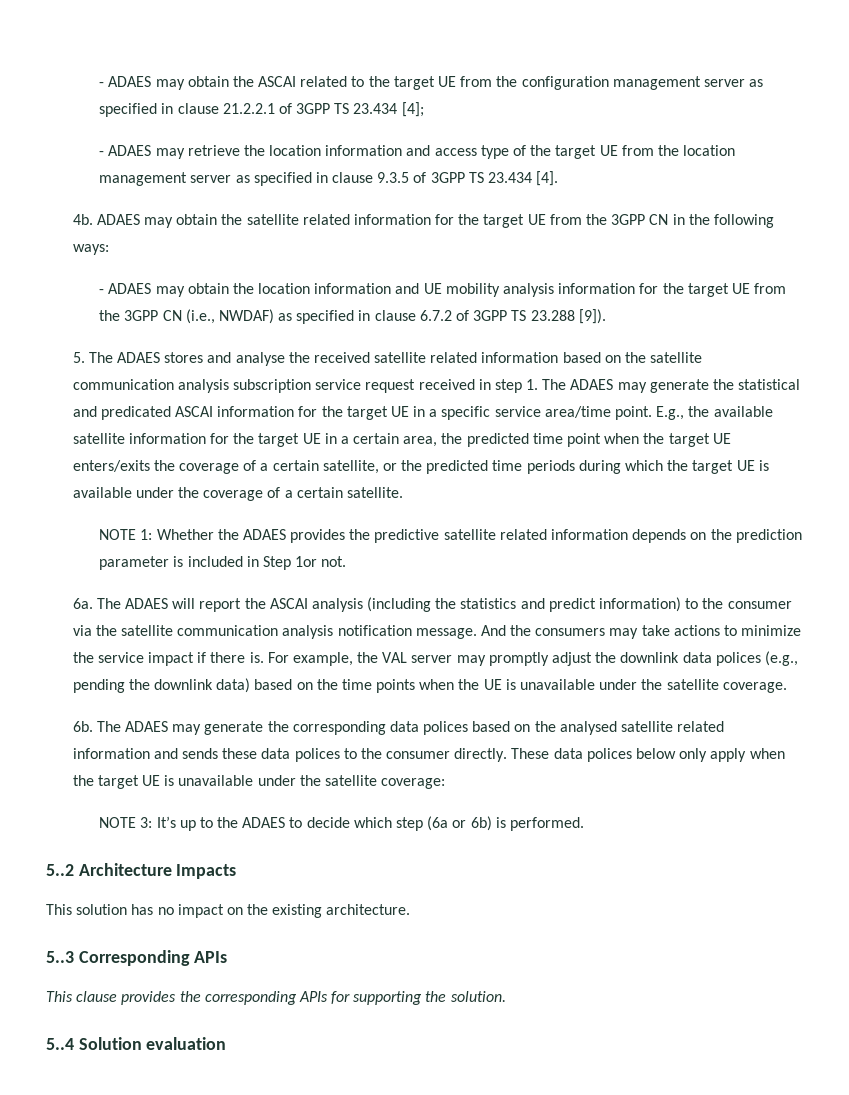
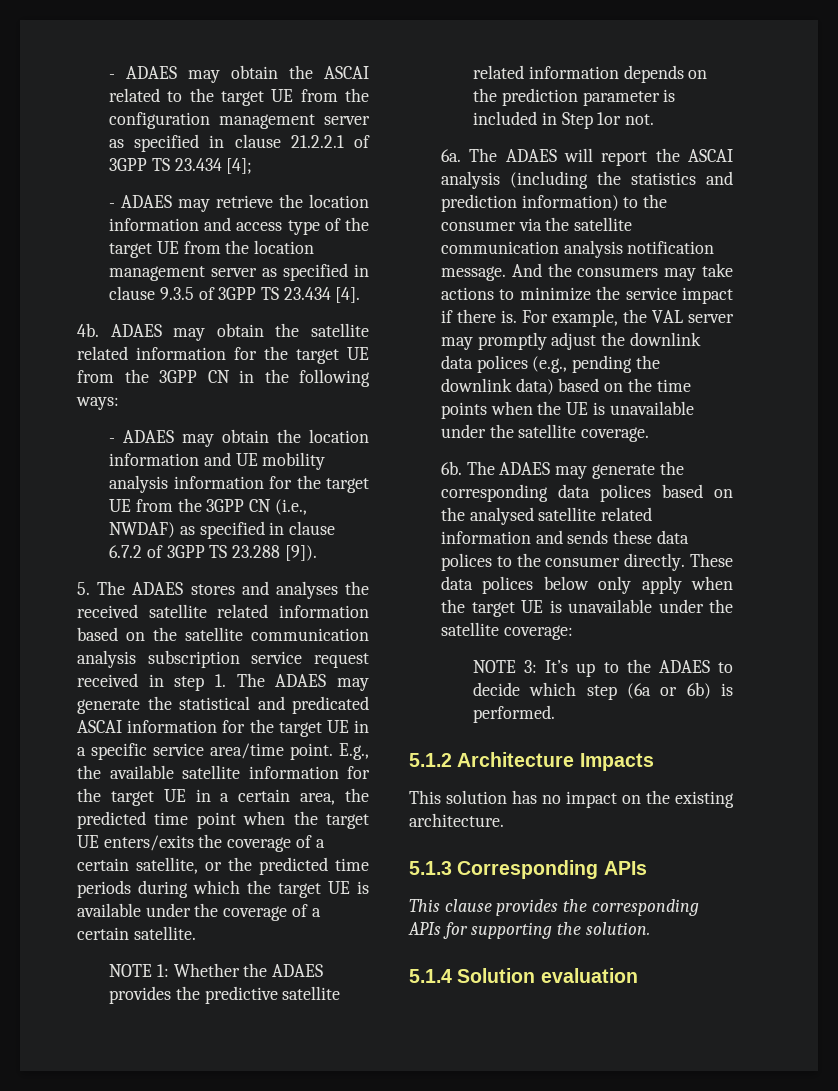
- 5. The ADAES stores and analyse the received satellite related information based on the satellite communication analysis subscription service request received in step 1. The ADAES may generate the statistical and predicated ASCAI information for the target UE in a specific service area/time point.
+ 5. The ADAES stores and analyses the received satellite related information based on the satellite communication analysis subscription service request received in step 1. The ADAES may generate the statistical and predicated ASCAI information for the target UE in a specific service area/time point.
- The ADAES will report the ASCAI analysis (including the statistics and predict information) to the consumer via the satellite communication analysis notification message.
+ The ADAES will report the ASCAI analysis (including the statistics and prediction information) to the consumer via the satellite communication analysis notification message.
- 5..2 Architecture Impacts
+ 5.1.2 Architecture Impacts
- 5..3 Corresponding APIs
+ 5.1.3 Corresponding APIs
- 5..4 Solution evaluation
+ 5.1.4 Solution evaluation

